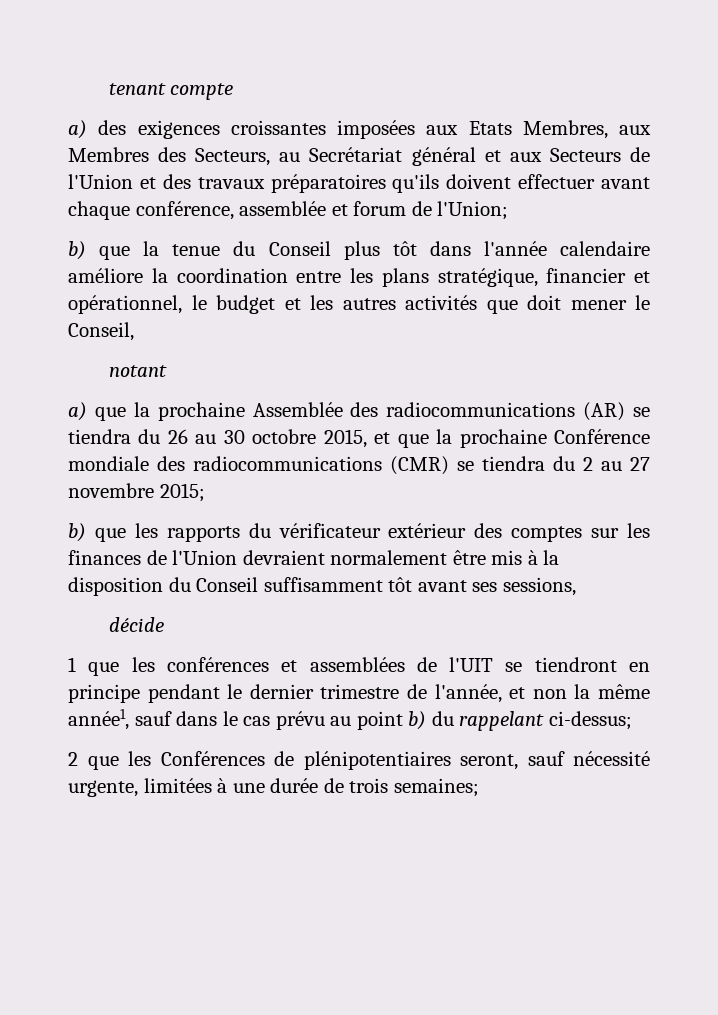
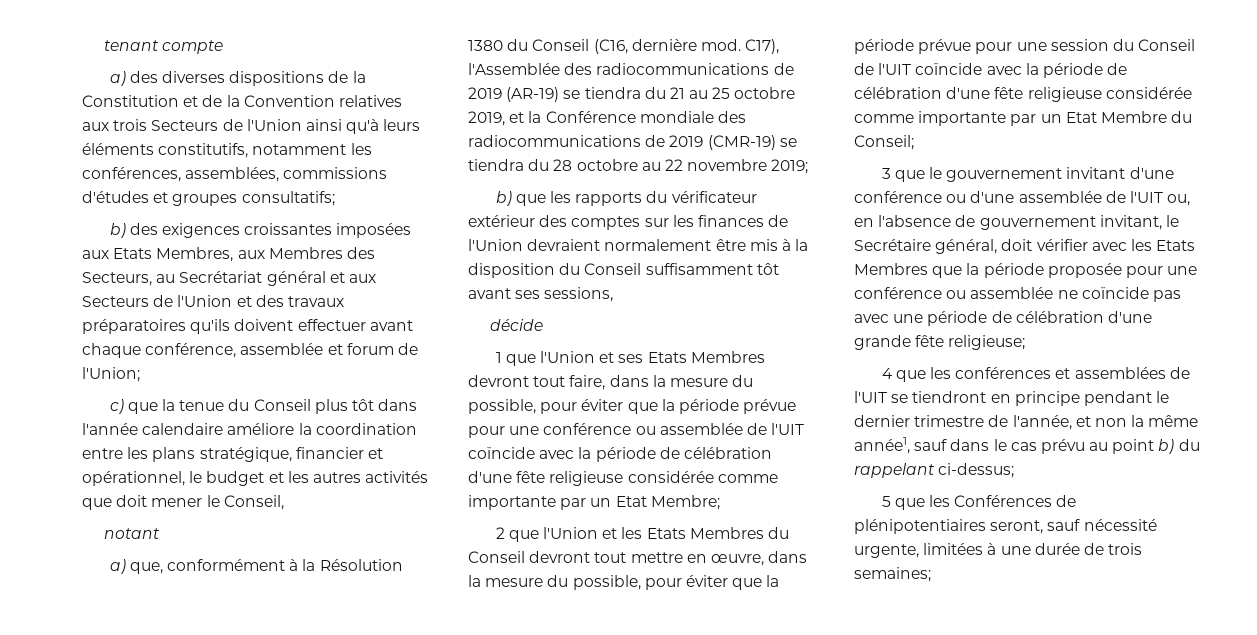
- a) des exigences croissantes imposées aux Etats Membres, aux Membres des Secteurs, au Secrétariat général et aux Secteurs de l'Union et des travaux préparatoires qu'ils doivent effectuer avant chaque conférence, assemblée et forum de l'Union;
+ a) des diverses dispositions de la Constitution et de la Convention relatives aux trois Secteurs de l'Union ainsi qu'à leurs éléments constitutifs, notamment les conférences, assemblées, commissions d'études et groupes consultatifs;
+ b) des exigences croissantes imposées aux Etats Membres, aux Membres des Secteurs, au Secrétariat général et aux Secteurs de l'Union et des travaux préparatoires qu'ils doivent effectuer avant chaque conférence, assemblée et forum de l'Union;
- b) que la tenue du Conseil plus tôt dans l'année calendaire améliore la coordination entre les plans stratégique, financier et opérationnel, le budget et les autres activités que doit mener le Conseil,
+ c) que la tenue du Conseil plus tôt dans l'année calendaire améliore la coordination entre les plans stratégique, financier et opérationnel, le budget et les autres activités que doit mener le Conseil,
- a) que la prochaine Assemblée des radiocommunications (AR) se tiendra du 26 au 30 octobre 2015, et que la prochaine Conférence mondiale des radiocommunications (CMR) se tiendra du 2 au 27 novembre 2015;
+ a) que, conformément à la Résolution 1380 du Conseil (C16, dernière mod. C17), l'Assemblée des radiocommunications de 2019 (AR-19) se tiendra du 21 au 25 octobre 2019, et la Conférence mondiale des radiocommunications de 2019 (CMR-19) se tiendra du 28 octobre au 22 novembre 2019;
- 1 que les conférences et assemblées de l'UIT se tiendront en principe pendant le dernier trimestre de l'année, et non la même année1, sauf dans le cas prévu au point b) du rappelant ci-dessus;
+ 1 que l'Union et ses Etats Membres devront tout faire, dans la mesure du possible, pour éviter que la période prévue pour une conférence ou assemblée de l'UIT coïncide avec la période de célébration d'une fête religieuse considérée comme importante par un Etat Membre;
+ 2 que l'Union et les Etats Membres du Conseil devront tout mettre en œuvre, dans la mesure du possible, pour éviter que la période prévue pour une session du Conseil de l'UIT coïncide avec la période de célébration d'une fête religieuse considérée comme importante par un Etat Membre du Conseil;
+ 3 que le gouvernement invitant d'une conférence ou d'une assemblée de l'UIT ou, en l'absence de gouvernement invitant, le Secrétaire général, doit vérifier avec les Etats Membres que la période proposée pour une conférence ou assemblée ne coïncide pas avec une période de célébration d'une grande fête religieuse;
+ 4 que les conférences et assemblées de l'UIT se tiendront en principe pendant le dernier trimestre de l'année, et non la même année1, sauf dans le cas prévu au point b) du rappelant ci-dessus;
- 2 que les Conférences de plénipotentiaires seront, sauf nécessité urgente, limitées à une durée de trois semaines;
+ 5 que les Conférences de plénipotentiaires seront, sauf nécessité urgente, limitées à une durée de trois semaines;

